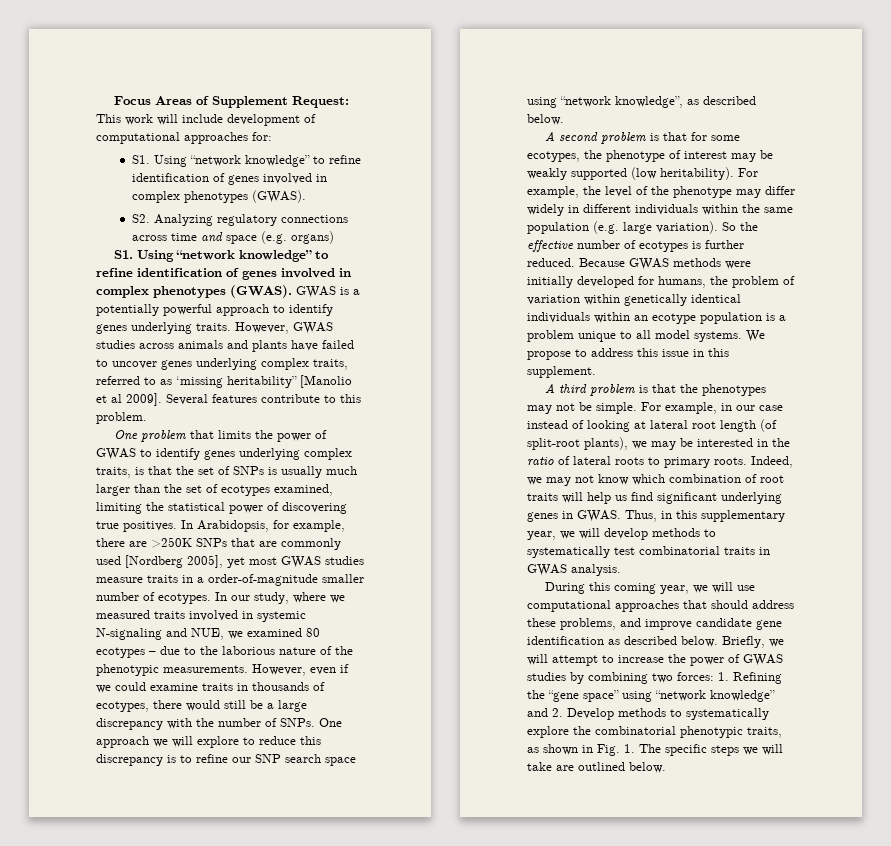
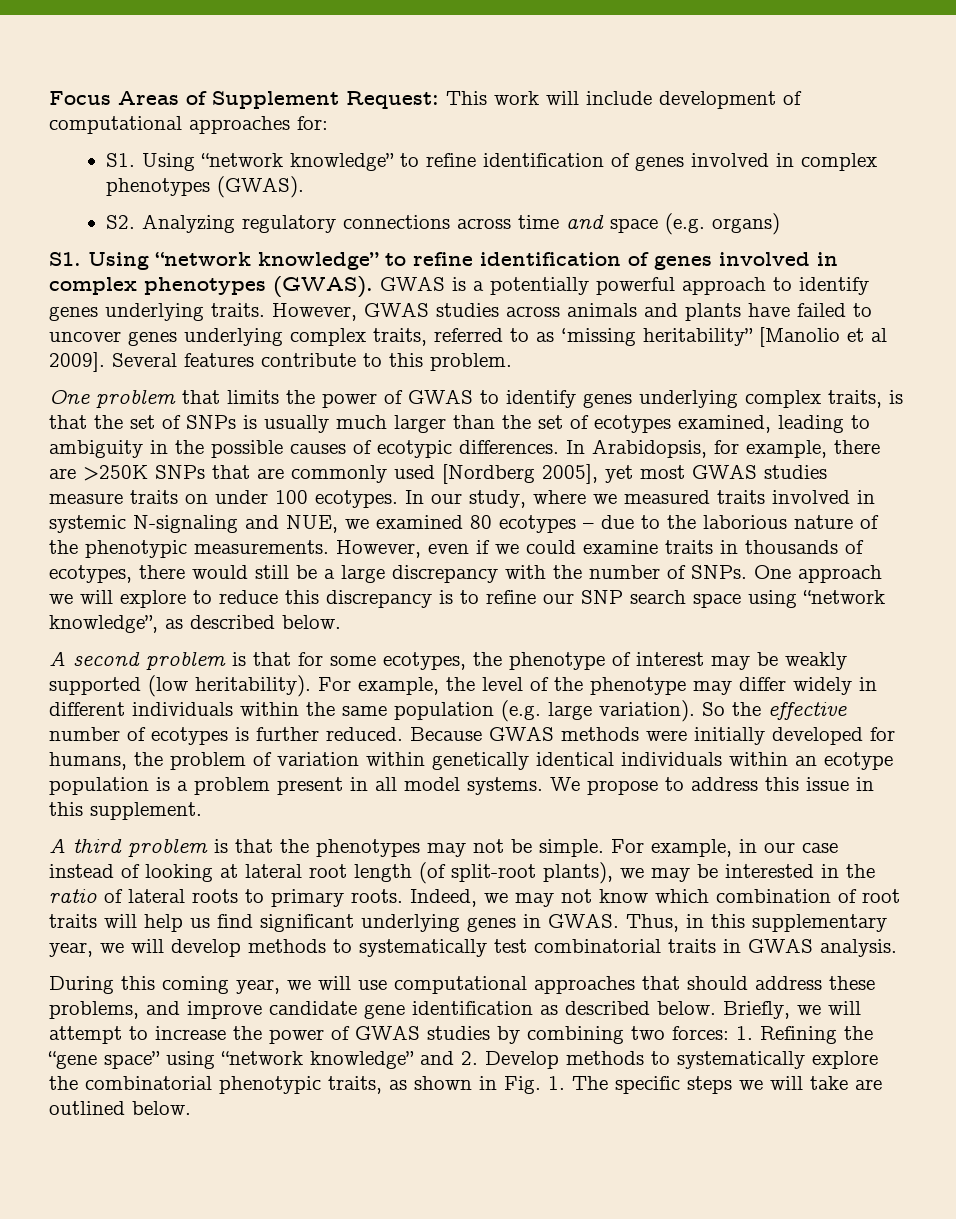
- One problem that limits the power of GWAS to identify genes underlying complex traits, is that the set of SNPs is usually much larger than the set of ecotypes examined, limiting the statistical power of discovering true positives.
+ One problem that limits the power of GWAS to identify genes underlying complex traits, is that the set of SNPs is usually much larger than the set of ecotypes examined, leading to ambiguity in the possible causes of ecotypic differences.
- In Arabidopsis, for example, there are >250K SNPs that are commonly used [Nordberg 2005], yet most GWAS studies measure traits in a order-of-magnitude smaller number of ecotypes.
+ In Arabidopsis, for example, there are >250K SNPs that are commonly used [Nordberg 2005], yet most GWAS studies measure traits on under 100 ecotypes.
- Because GWAS methods were initially developed for humans, the problem of variation within genetically identical individuals within an ecotype population is a problem unique to all model systems.
+ Because GWAS methods were initially developed for humans, the problem of variation within genetically identical individuals within an ecotype population is a problem present in all model systems.

